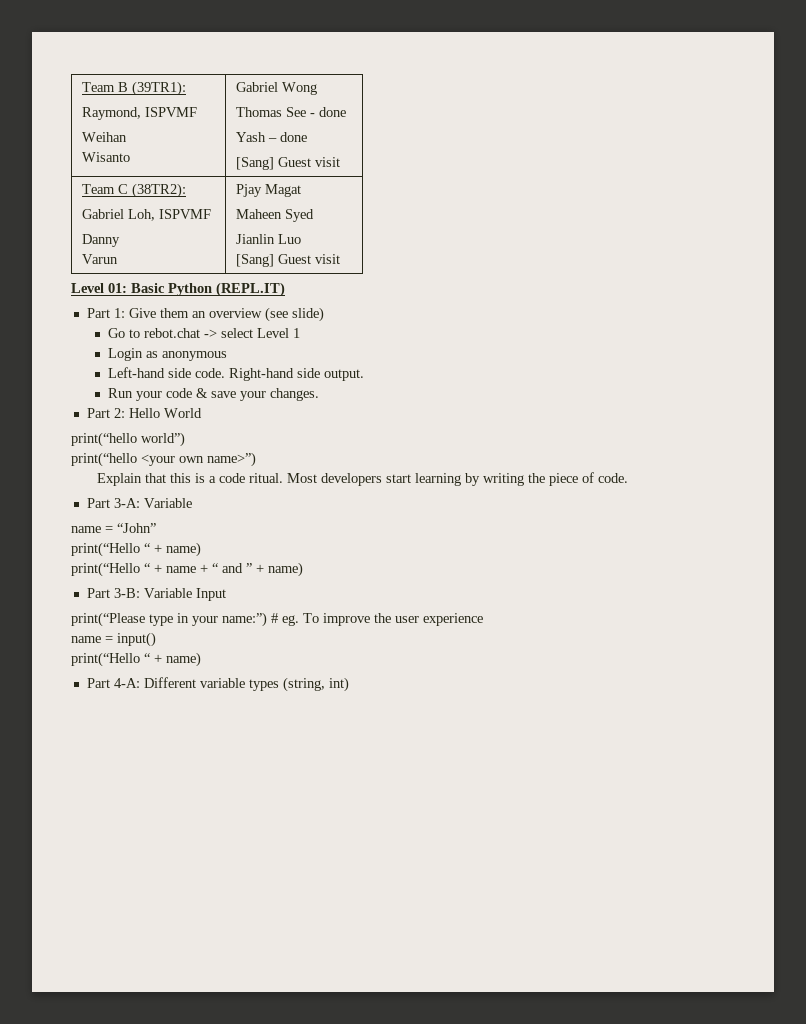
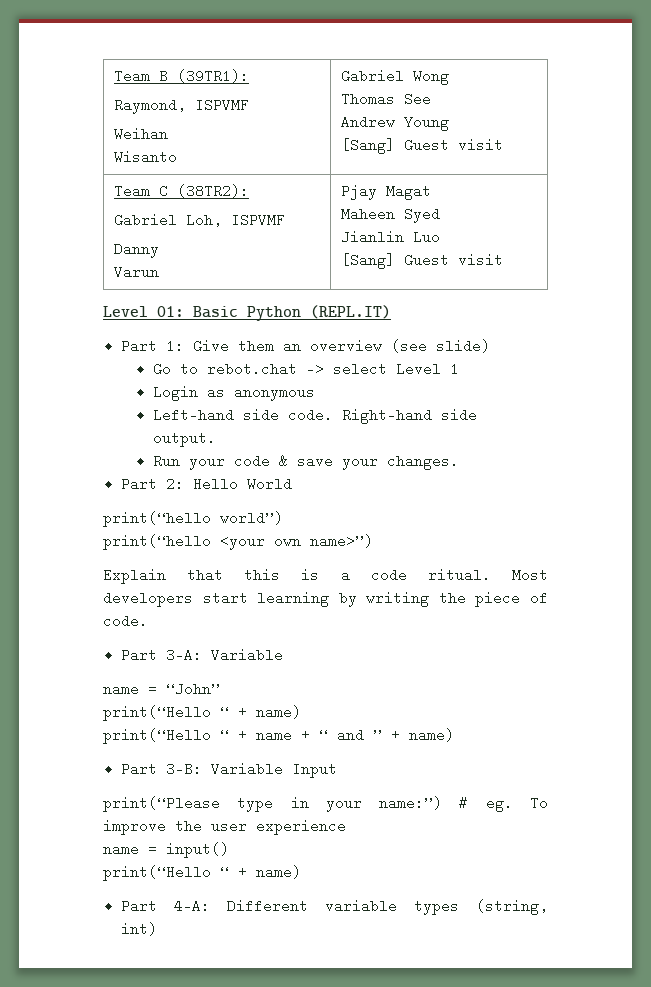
  Team B (39TR1):
  Raymond, ISPVMF
  Weihan
  Wisanto | Gabriel Wong
- Thomas See - done
- Yash – done
+ Thomas See
+ Andrew Young

